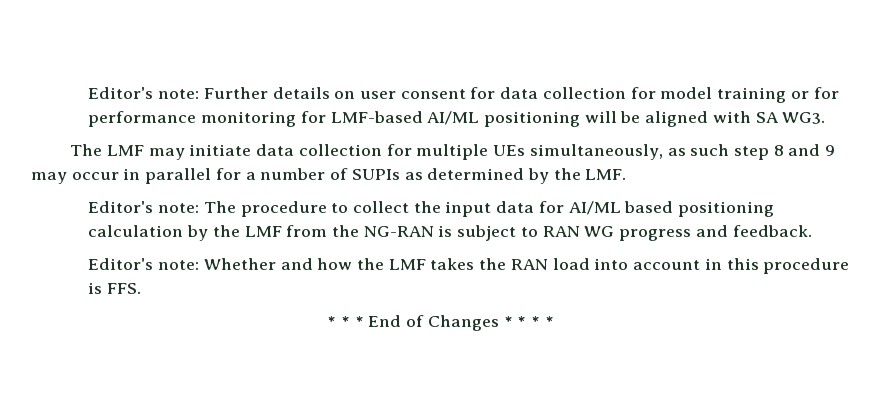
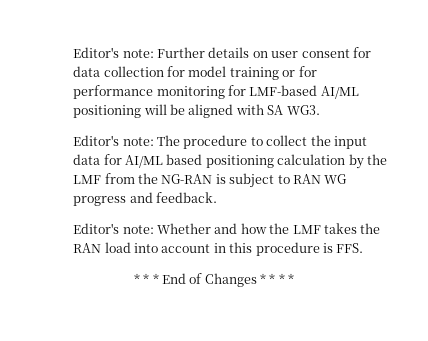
- The LMF may initiate data collection for multiple UEs simultaneously, as such step 8 and 9 may occur in parallel for a number of SUPIs as determined by the LMF.

